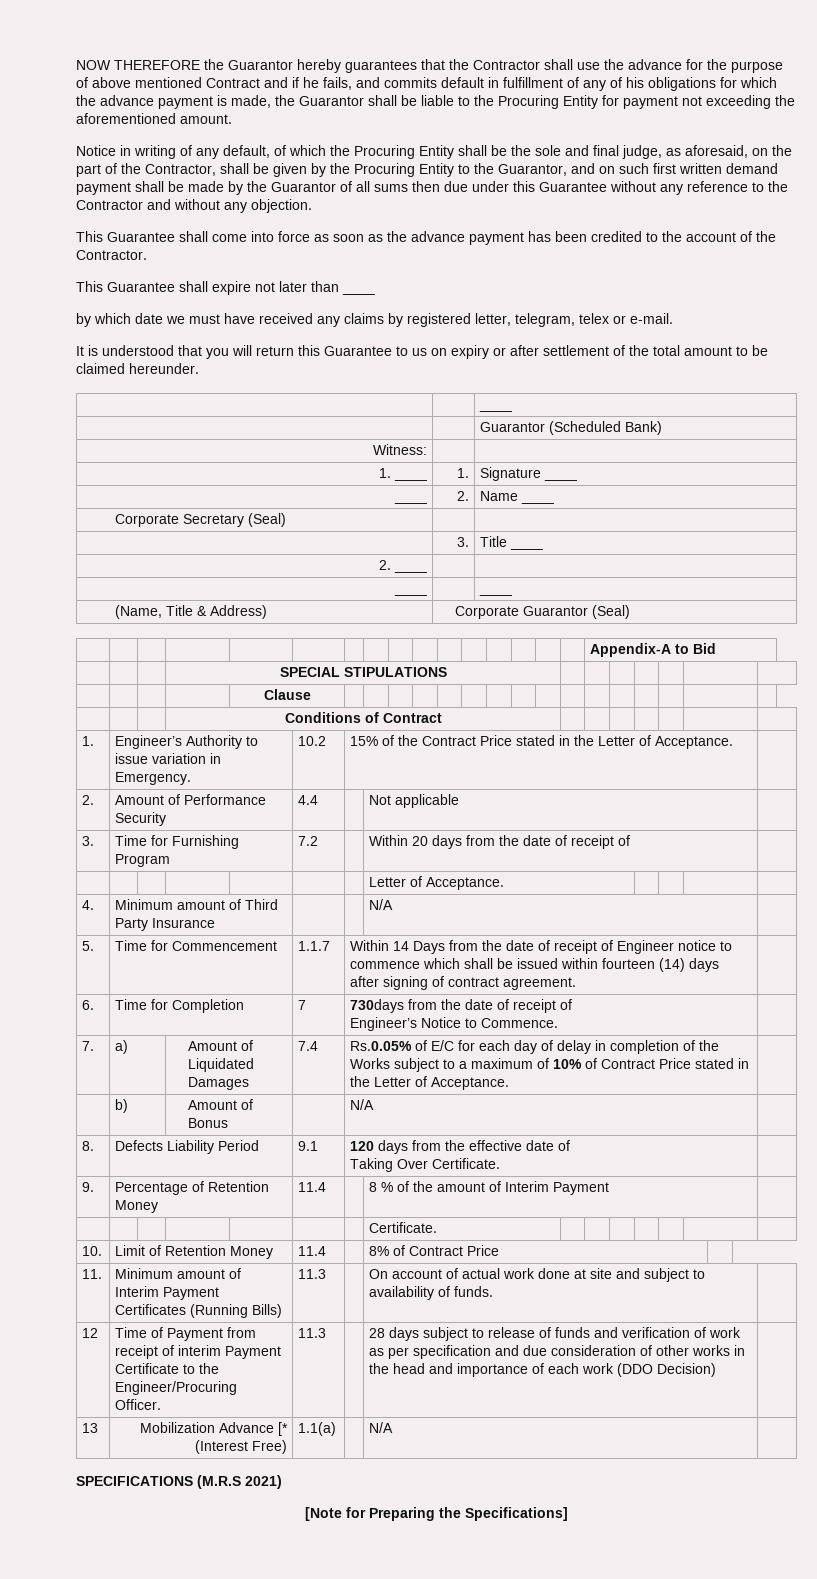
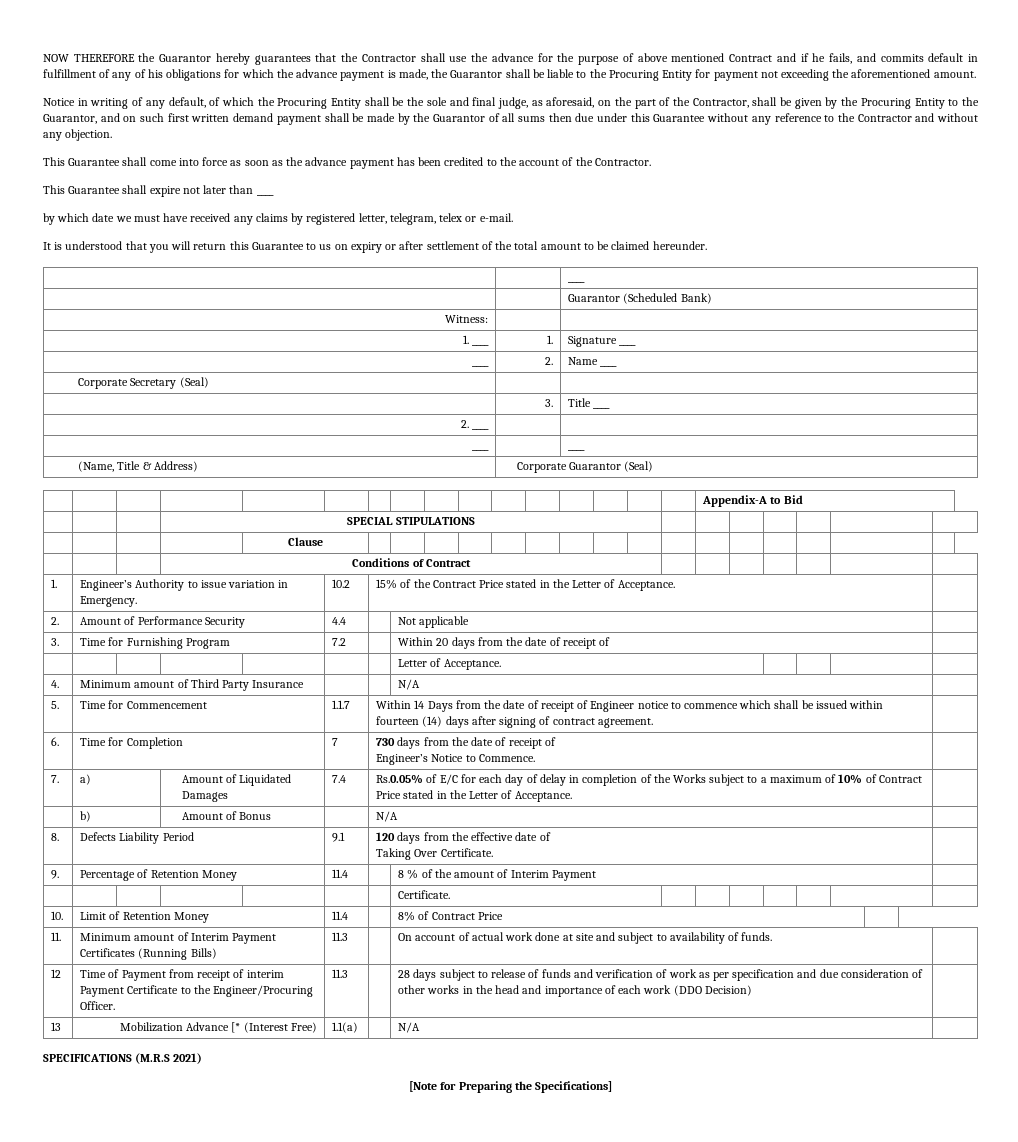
- 6. | Time for Completion | 7 | 730days from the date of receipt of
+ 6. | Time for Completion | 7 | 730 days from the date of receipt of

